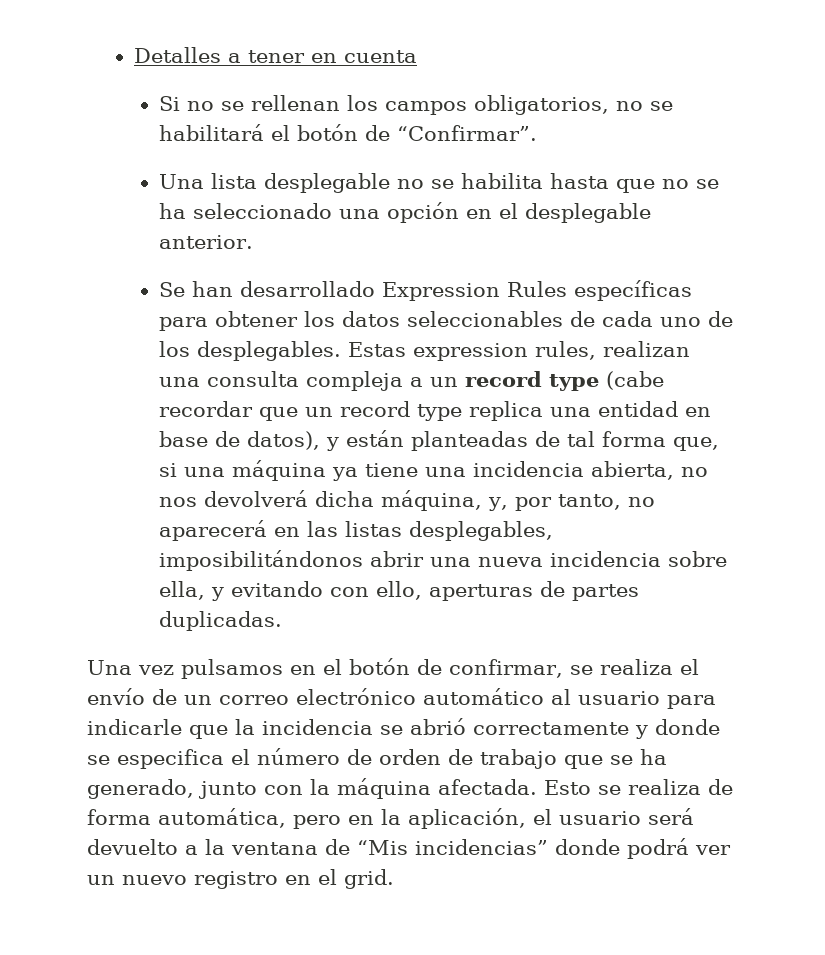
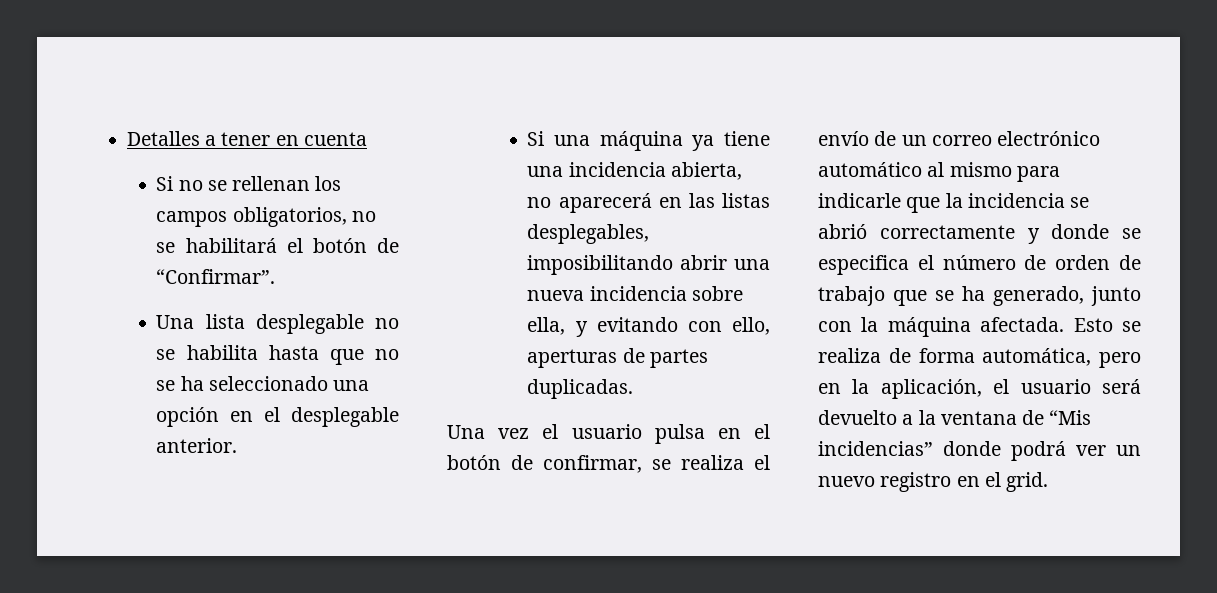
- Se han desarrollado Expression Rules específicas para obtener los datos seleccionables de cada uno de los desplegables. Estas expression rules, realizan una consulta compleja a un record type (cabe recordar que un record type replica una entidad en base de datos), y están planteadas de tal forma que, si una máquina ya tiene una incidencia abierta, no nos devolverá dicha máquina, y, por tanto, no aparecerá en las listas desplegables, imposibilitándonos abrir una nueva incidencia sobre ella, y evitando con ello, aperturas de partes duplicadas.
+ Si una máquina ya tiene una incidencia abierta, no aparecerá en las listas desplegables, imposibilitando abrir una nueva incidencia sobre ella, y evitando con ello, aperturas de partes duplicadas.
- Una vez pulsamos en el botón de confirmar, se realiza el envío de un correo electrónico automático al usuario para indicarle que la incidencia se abrió correctamente y donde se especifica el número de orden de trabajo que se ha generado, junto con la máquina afectada.
+ Una vez el usuario pulsa en el botón de confirmar, se realiza el envío de un correo electrónico automático al mismo para indicarle que la incidencia se abrió correctamente y donde se especifica el número de orden de trabajo que se ha generado, junto con la máquina afectada.

